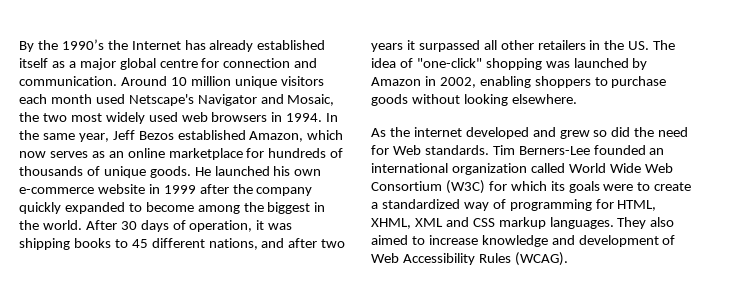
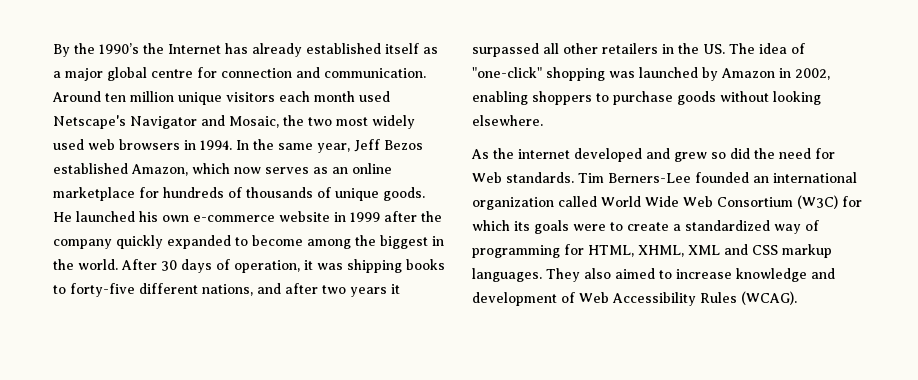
- Around 10 million unique visitors each month used Netscape's Navigator and Mosaic, the two most widely used web browsers in 1994.
+ Around ten million unique visitors each month used Netscape's Navigator and Mosaic, the two most widely used web browsers in 1994.
- After 30 days of operation, it was shipping books to 45 different nations, and after two years it surpassed all other retailers in the US. The idea of "one-click" shopping was launched by Amazon in 2002, enabling shoppers to purchase goods without looking elsewhere.
+ After 30 days of operation, it was shipping books to forty-five different nations, and after two years it surpassed all other retailers in the US. The idea of "one-click" shopping was launched by Amazon in 2002, enabling shoppers to purchase goods without looking elsewhere.

